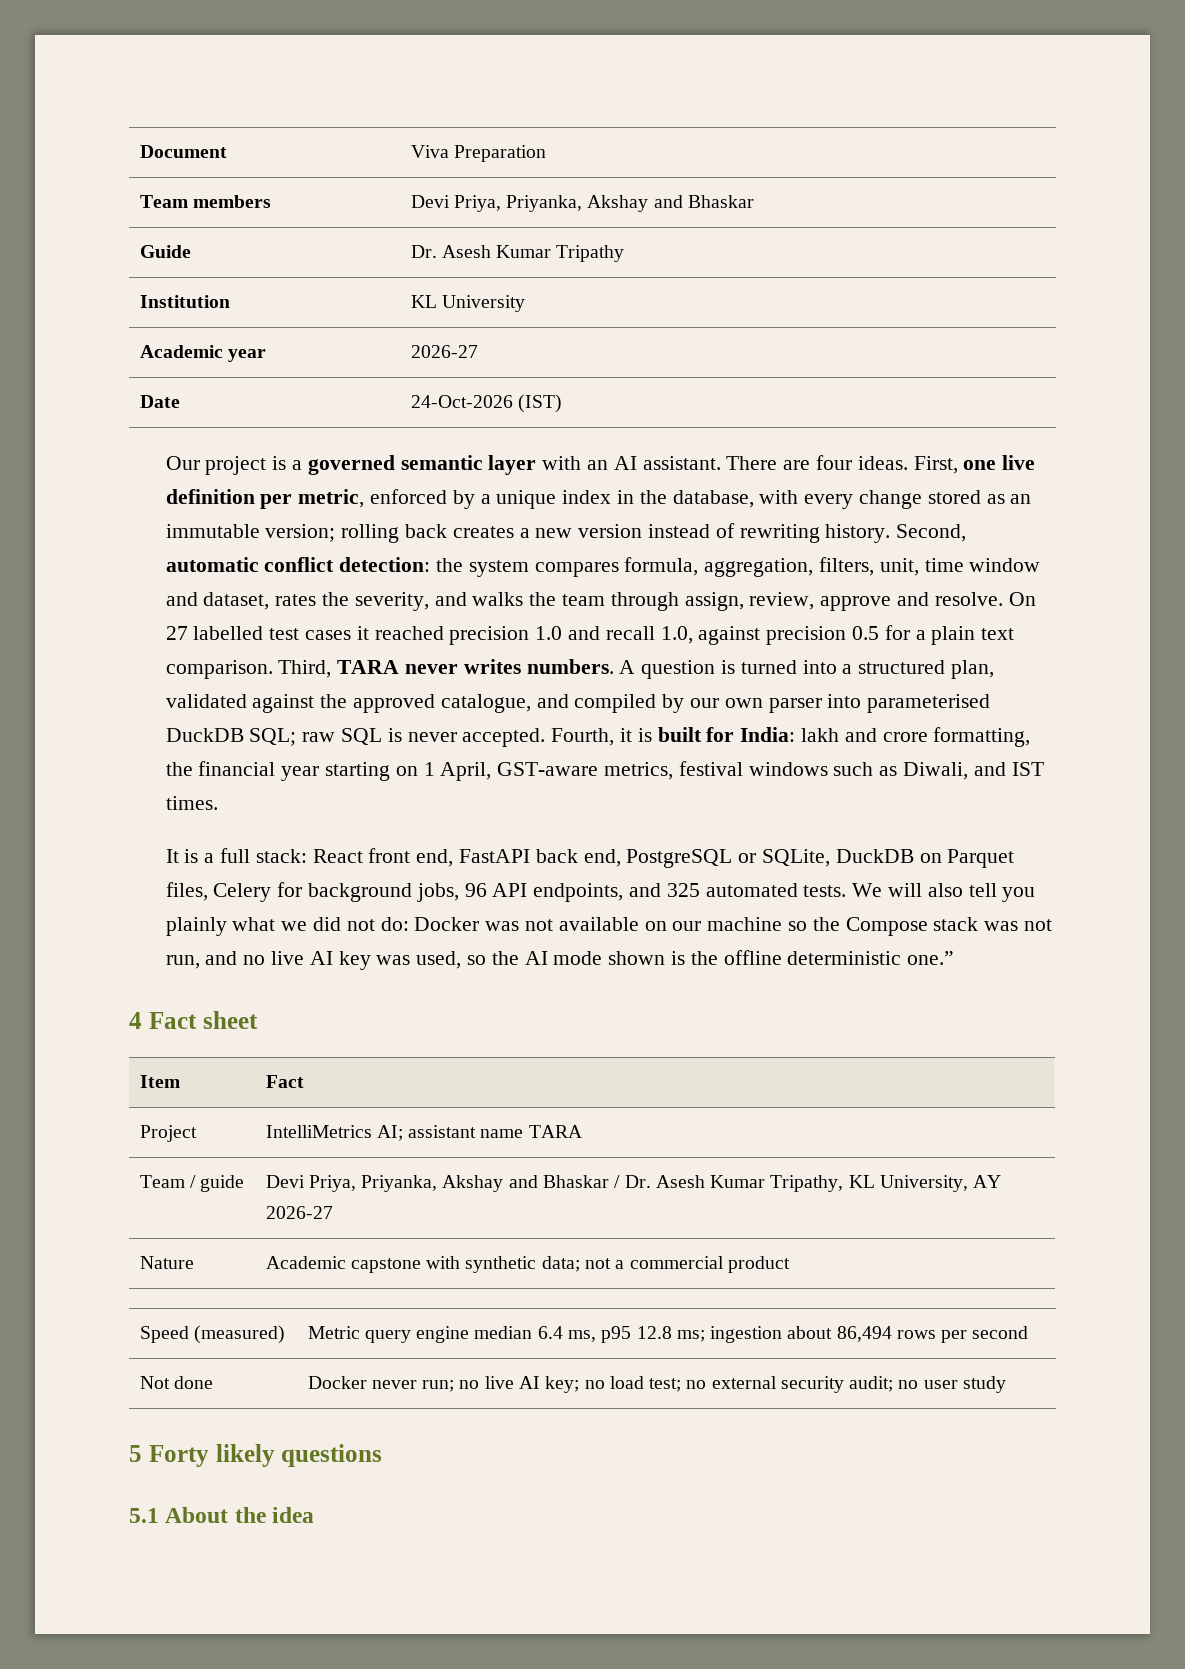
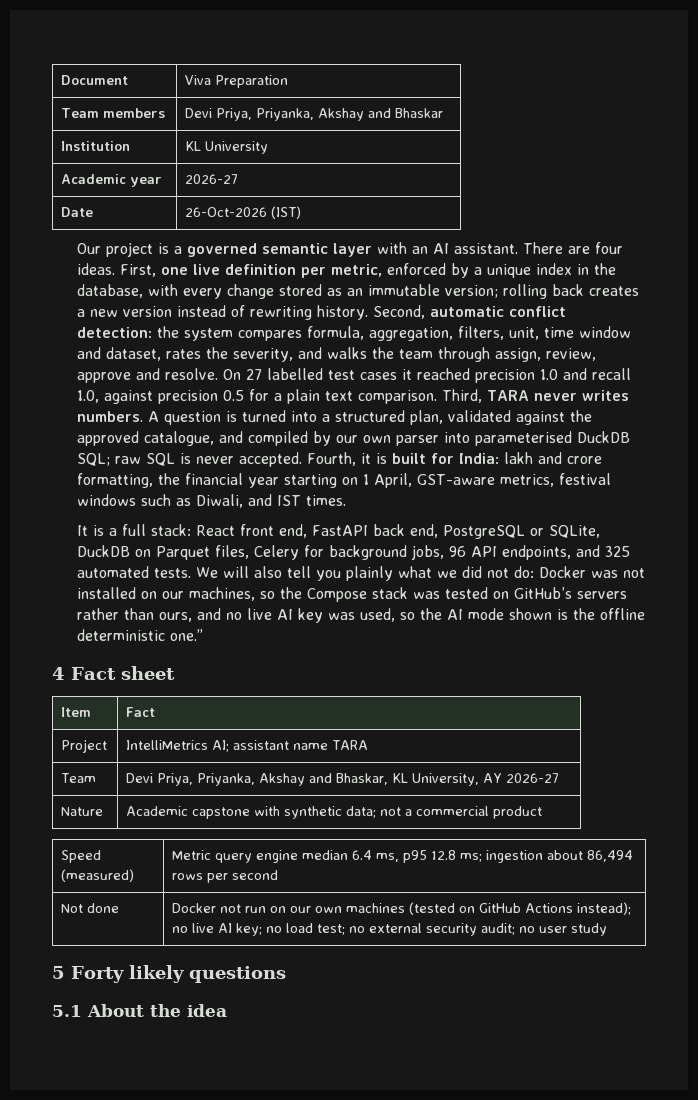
- Guide | Dr. Asesh Kumar Tripathy
- Date | 24-Oct-2026 (IST)
+ Date | 26-Oct-2026 (IST)
- We will also tell you plainly what we did not do: Docker was not available on our machine so the Compose stack was not run, and no live AI key was used, so the AI mode shown is the offline deterministic one.”
+ We will also tell you plainly what we did not do: Docker was not installed on our machines, so the Compose stack was tested on GitHub’s servers rather than ours, and no live AI key was used, so the AI mode shown is the offline deterministic one.”
- Team / guide | Devi Priya, Priyanka, Akshay and Bhaskar / Dr. Asesh Kumar Tripathy, KL University, AY 2026-27
+ Team | Devi Priya, Priyanka, Akshay and Bhaskar, KL University, AY 2026-27
- Not done | Docker never run; no live AI key; no load test; no external security audit; no user study
+ Not done | Docker not run on our own machines (tested on GitHub Actions instead); no live AI key; no load test; no external security audit; no user study

